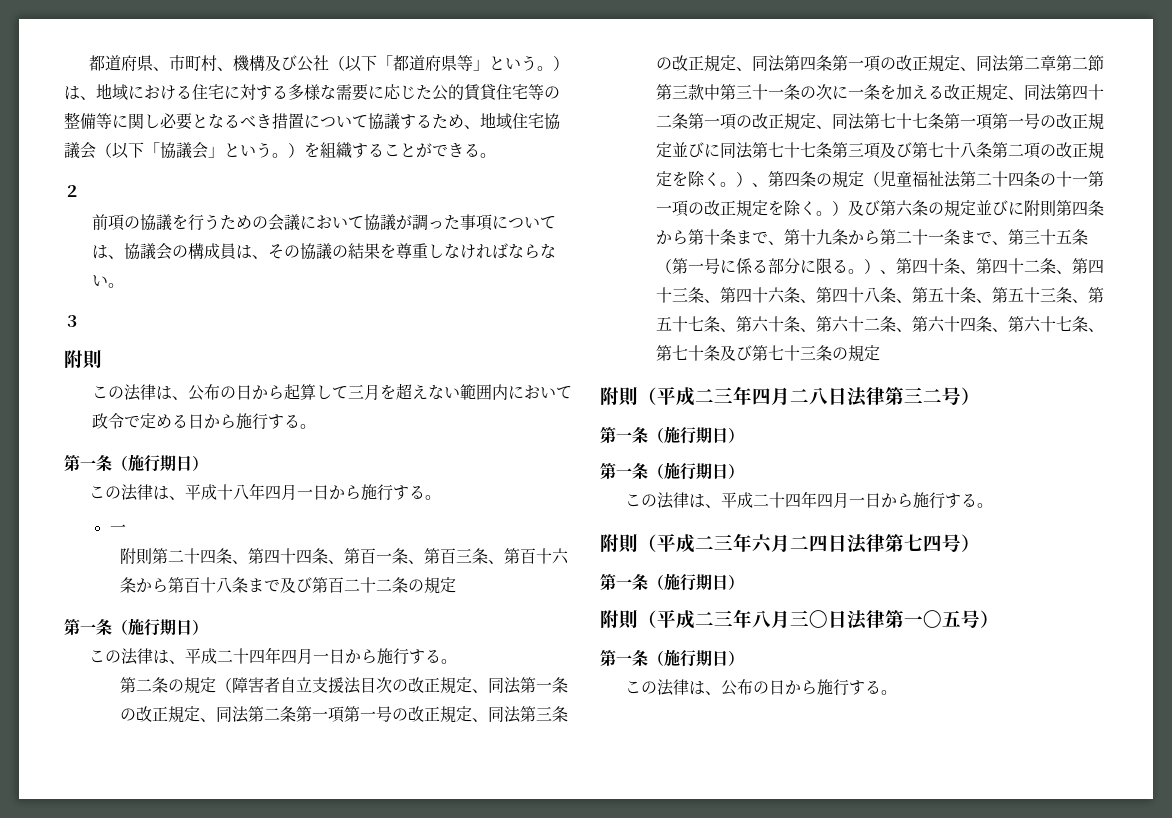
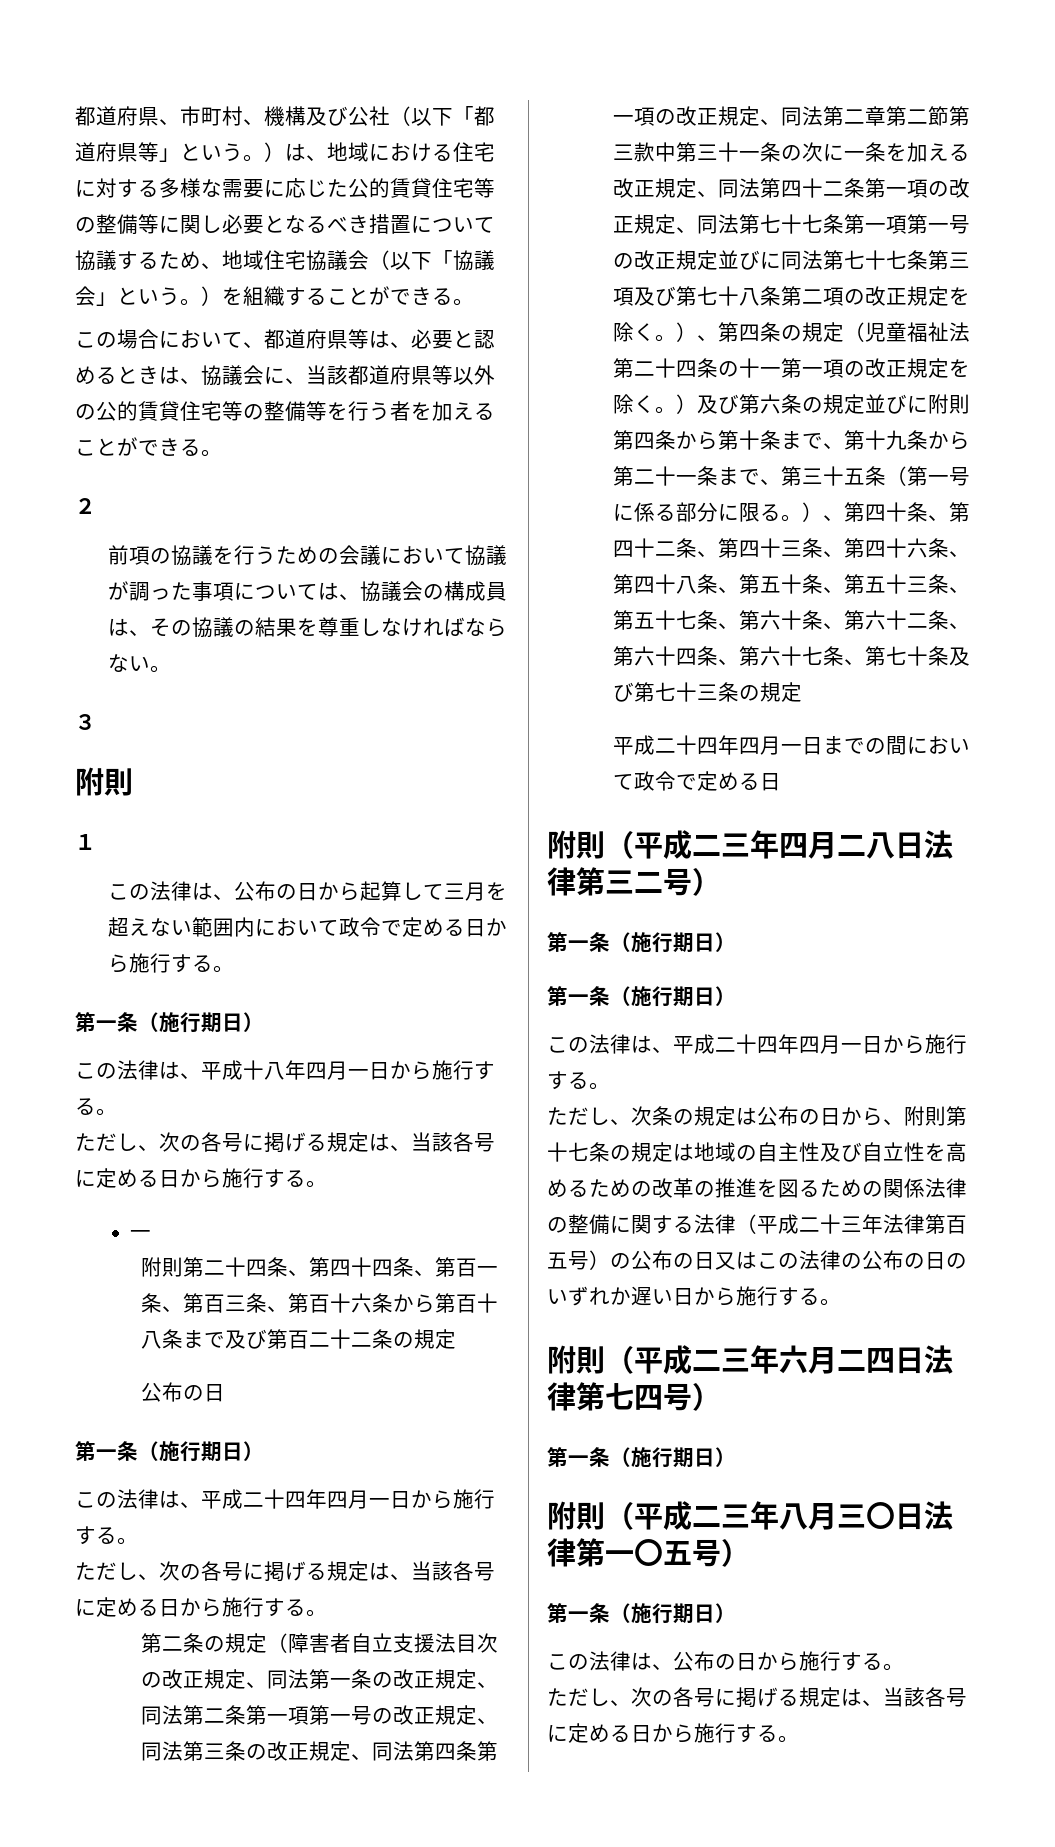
+ この場合において、都道府県等は、必要と認めるときは、協議会に、当該都道府県等以外の公的賃貸住宅等の整備等を行う者を加えることができる。
+ １
  この法律は、平成十八年四月一日から施行する。
+ ただし、次の各号に掲げる規定は、当該各号に定める日から施行する。
  附則第二十四条、第四十四条、第百一条、第百三条、第百十六条から第百十八条まで及び第百二十二条の規定
+ 公布の日
  第一条（施行期日）
  この法律は、平成二十四年四月一日から施行する。
+ ただし、次の各号に掲げる規定は、当該各号に定める日から施行する。
+ 平成二十四年四月一日までの間において政令で定める日
+ ただし、次条の規定は公布の日から、附則第十七条の規定は地域の自主性及び自立性を高めるための改革の推進を図るための関係法律の整備に関する法律（平成二十三年法律第百五号）の公布の日又はこの法律の公布の日のいずれか遅い日から施行する。
  この法律は、公布の日から施行する。
+ ただし、次の各号に掲げる規定は、当該各号に定める日から施行する。

